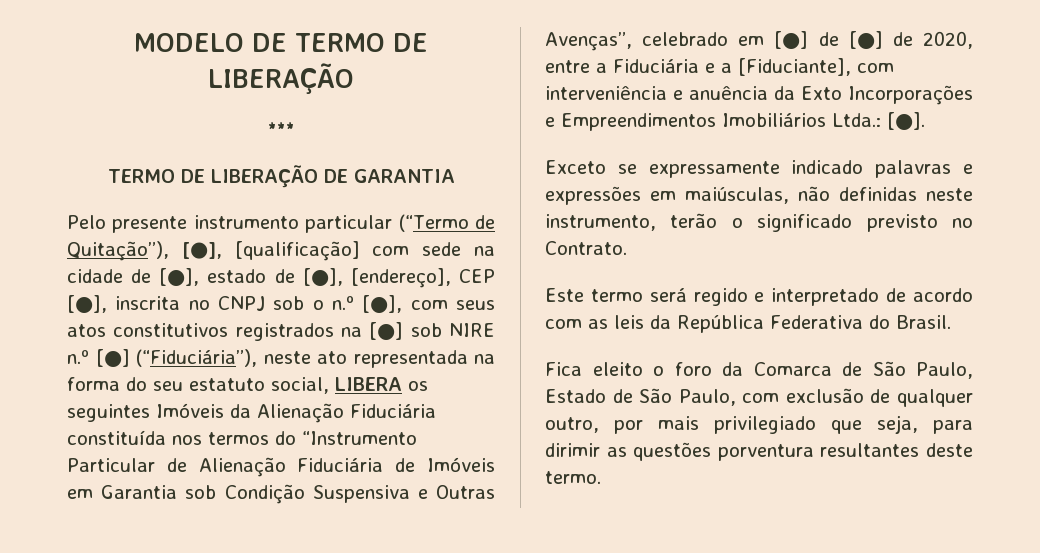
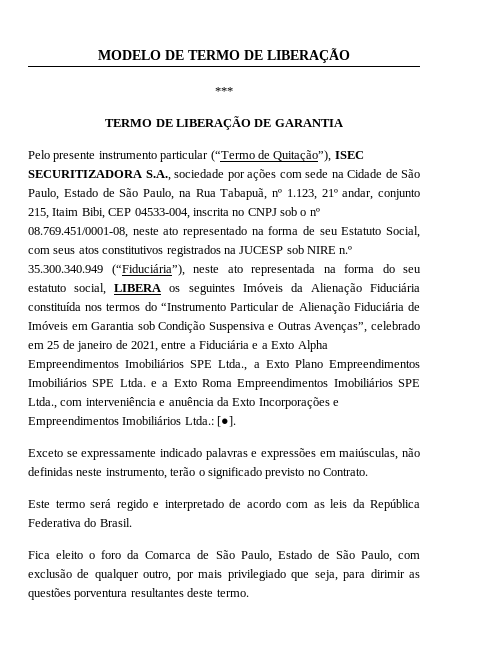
- Pelo presente instrumento particular (“Termo de Quitação”), [●], [qualificação] com sede na cidade de [●], estado de [●], [endereço], CEP [●], inscrita no CNPJ sob o n.º [●], com seus atos constitutivos registrados na [●] sob NIRE n.º [●] (“Fiduciária”), neste ato representada na forma do seu estatuto social, LIBERA os seguintes Imóveis da Alienação Fiduciária constituída nos termos do “Instrumento Particular de Alienação Fiduciária de Imóveis em Garantia sob Condição Suspensiva e Outras Avenças”, celebrado em [●] de [●] de 2020, entre a Fiduciária e a [Fiduciante], com interveniência e anuência da Exto Incorporações e Empreendimentos Imobiliários Ltda.:
+ Pelo presente instrumento particular (“Termo de Quitação”), ISEC SECURITIZADORA S.A., sociedade por ações com sede na Cidade de São Paulo, Estado de São Paulo, na Rua Tabapuã, nº 1.123, 21º andar, conjunto 215, Itaim Bibi, CEP 04533-004, inscrita no CNPJ sob o nº 08.769.451/0001-08, neste ato representado na forma de seu Estatuto Social, com seus atos constitutivos registrados na JUCESP sob NIRE n.º 35.300.340.949 (“Fiduciária”), neste ato representada na forma do seu estatuto social, LIBERA os seguintes Imóveis da Alienação Fiduciária constituída nos termos do “Instrumento Particular de Alienação Fiduciária de Imóveis em Garantia sob Condição Suspensiva e Outras Avenças”, celebrado em 25 de janeiro de 2021, entre a Fiduciária e a Exto Alpha Empreendimentos Imobiliários SPE Ltda., a Exto Plano Empreendimentos Imobiliários SPE Ltda. e a Exto Roma Empreendimentos Imobiliários SPE Ltda., com interveniência e anuência da Exto Incorporações e Empreendimentos Imobiliários Ltda.:

